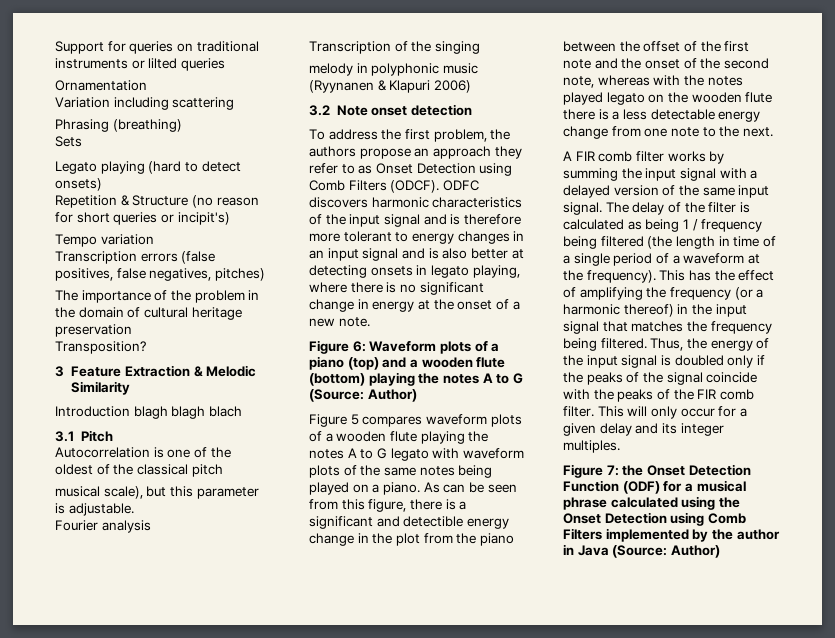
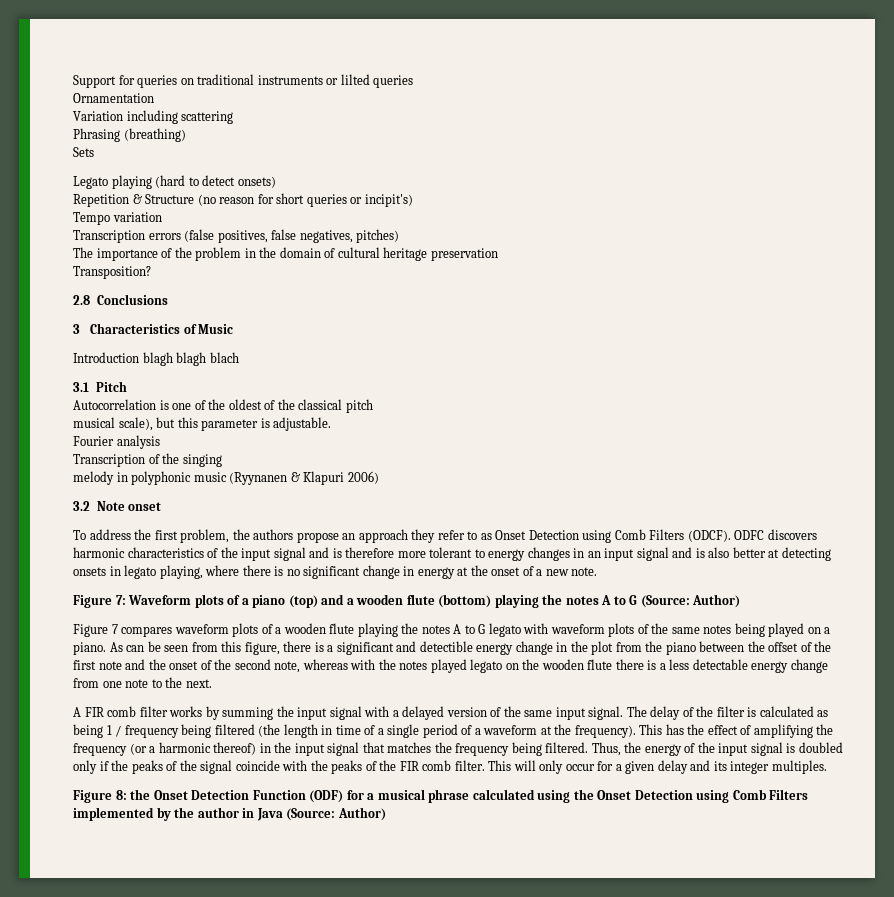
- 3 Feature Extraction & Melodic Similarity
+ 2.8 Conclusions
+ 3 Characteristics of Music
- 3.2 Note onset detection
+ 3.2 Note onset
- Figure 6: Waveform plots of a piano (top) and a wooden flute (bottom) playing the notes A to G (Source: Author)
+ Figure 7: Waveform plots of a piano (top) and a wooden flute (bottom) playing the notes A to G (Source: Author)
- Figure 5 compares waveform plots of a wooden flute playing the notes A to G legato with waveform plots of the same notes being played on a piano.
+ Figure 7 compares waveform plots of a wooden flute playing the notes A to G legato with waveform plots of the same notes being played on a piano.
- Figure 7: the Onset Detection Function (ODF) for a musical phrase calculated using the Onset Detection using Comb Filters implemented by the author in Java (Source: Author)
+ Figure 8: the Onset Detection Function (ODF) for a musical phrase calculated using the Onset Detection using Comb Filters implemented by the author in Java (Source: Author)

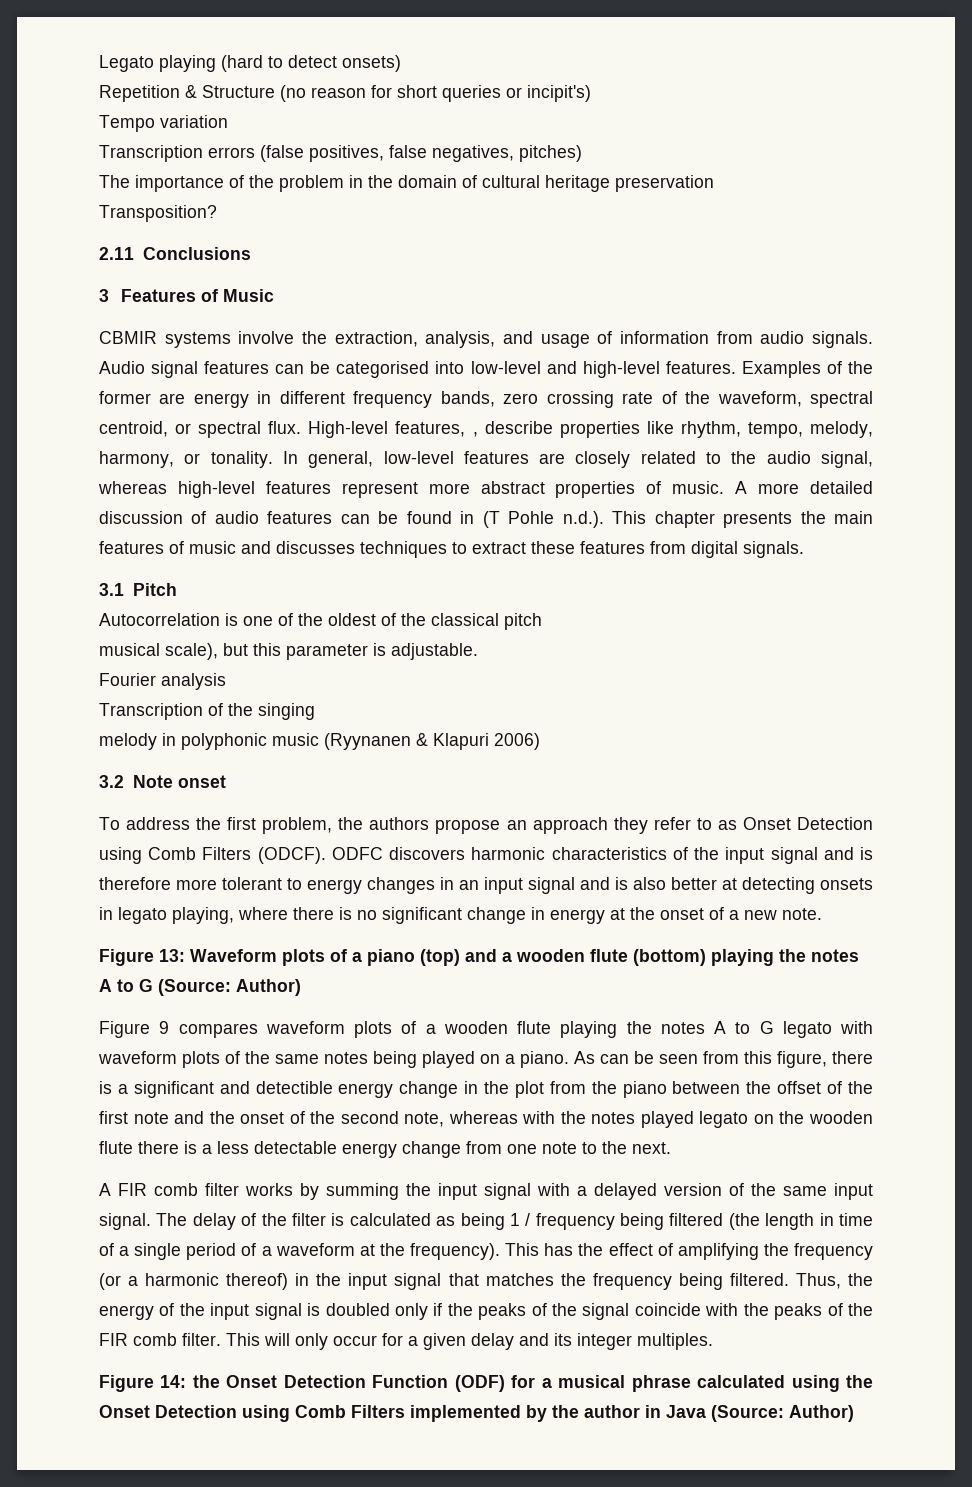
- Support for queries on traditional instruments or lilted queries
- Ornamentation
- Variation including scattering
- Phrasing (breathing)
- Sets
- 2.8 Conclusions
+ 2.11 Conclusions
- 3 Characteristics of Music
+ 3 Features of Music
- Introduction blagh blagh blach
+ CBMIR systems involve the extraction, analysis, and usage of information from audio signals. Audio signal features can be categorised into low-level and high-level features. Examples of the former are energy in different frequency bands, zero crossing rate of the waveform, spectral centroid, or spectral flux. High-level features, , describe properties like rhythm, tempo, melody, harmony, or tonality. In general, low-level features are closely related to the audio signal, whereas high-level features represent more abstract properties of music. A more detailed discussion of audio features can be found in (T Pohle n.d.). This chapter presents the main features of music and discusses techniques to extract these features from digital signals.
- Figure 7: Waveform plots of a piano (top) and a wooden flute (bottom) playing the notes A to G (Source: Author)
+ Figure 13: Waveform plots of a piano (top) and a wooden flute (bottom) playing the notes A to G (Source: Author)
- Figure 7 compares waveform plots of a wooden flute playing the notes A to G legato with waveform plots of the same notes being played on a piano.
+ Figure 9 compares waveform plots of a wooden flute playing the notes A to G legato with waveform plots of the same notes being played on a piano.
- Figure 8: the Onset Detection Function (ODF) for a musical phrase calculated using the Onset Detection using Comb Filters implemented by the author in Java (Source: Author)
+ Figure 14: the Onset Detection Function (ODF) for a musical phrase calculated using the Onset Detection using Comb Filters implemented by the author in Java (Source: Author)

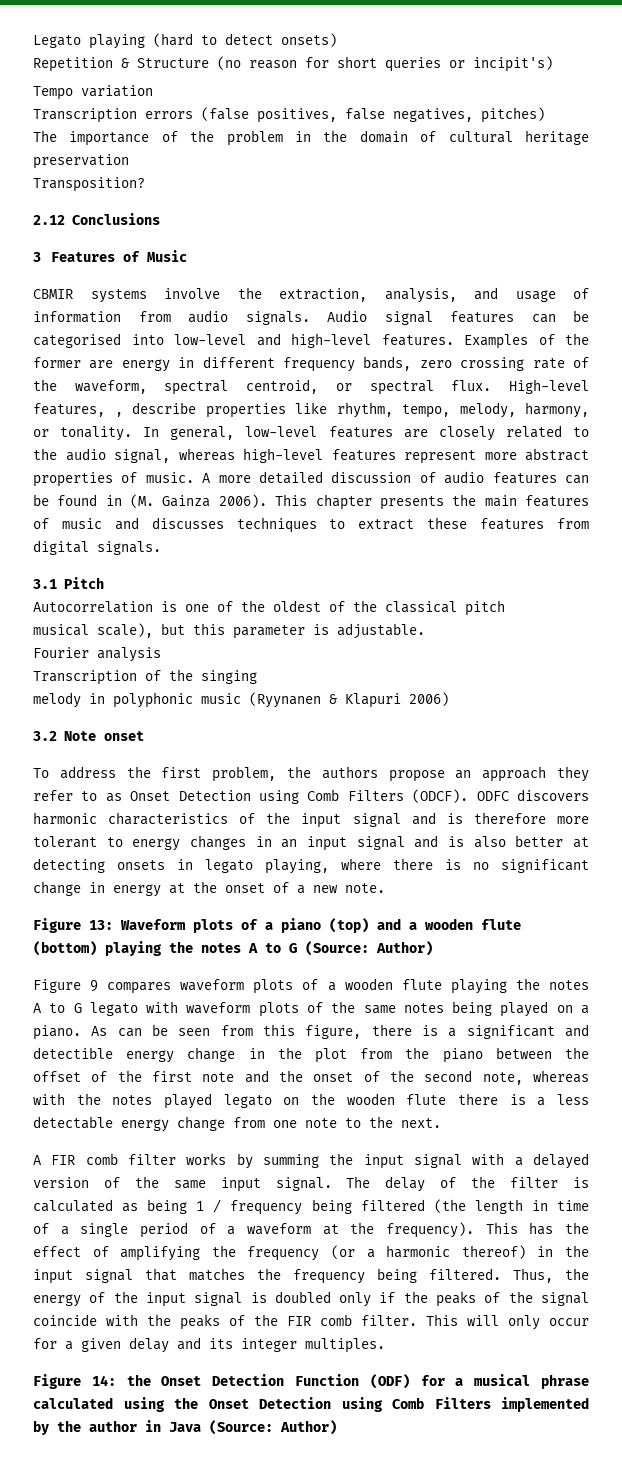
- 2.11 Conclusions
+ 2.12 Conclusions
- A more detailed discussion of audio features can be found in (T Pohle n.d.). This chapter presents the main features of music and discusses techniques to extract these features from digital signals.
+ A more detailed discussion of audio features can be found in (M. Gainza 2006). This chapter presents the main features of music and discusses techniques to extract these features from digital signals.

